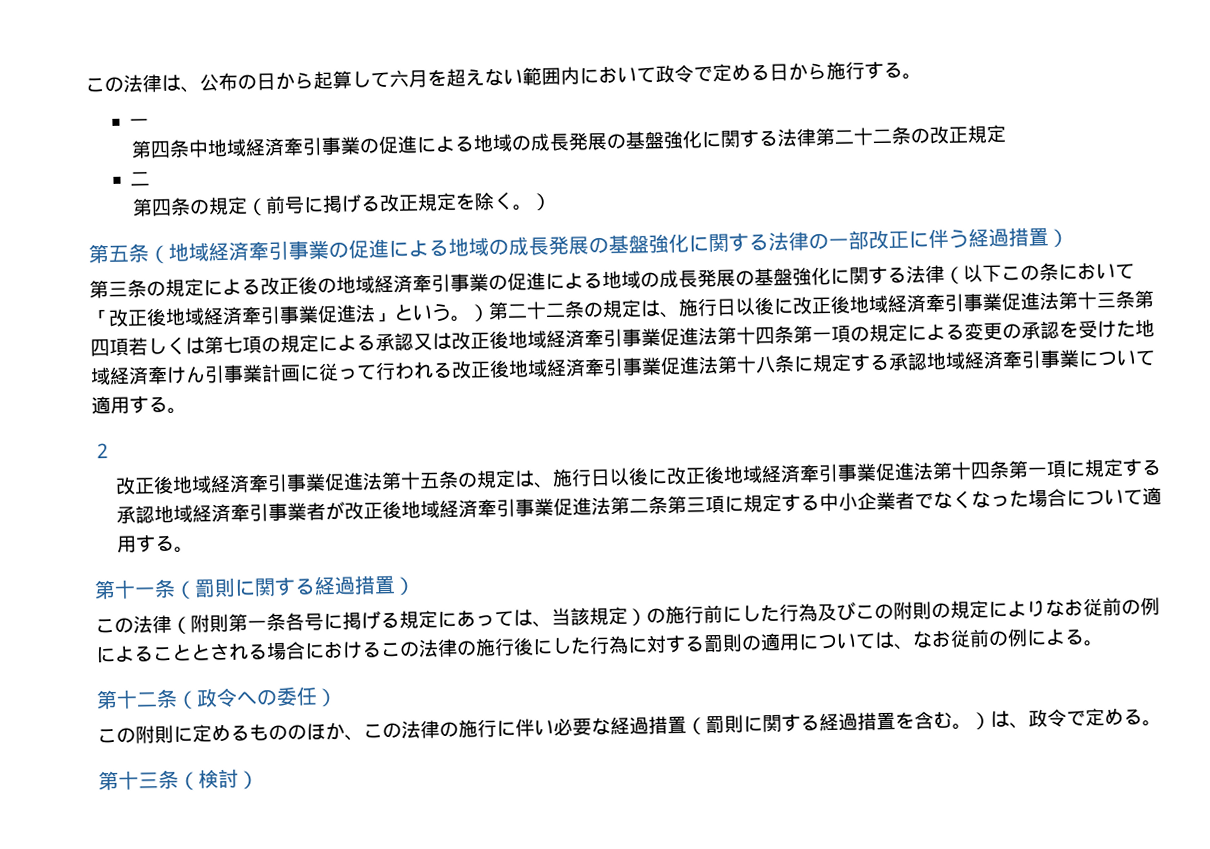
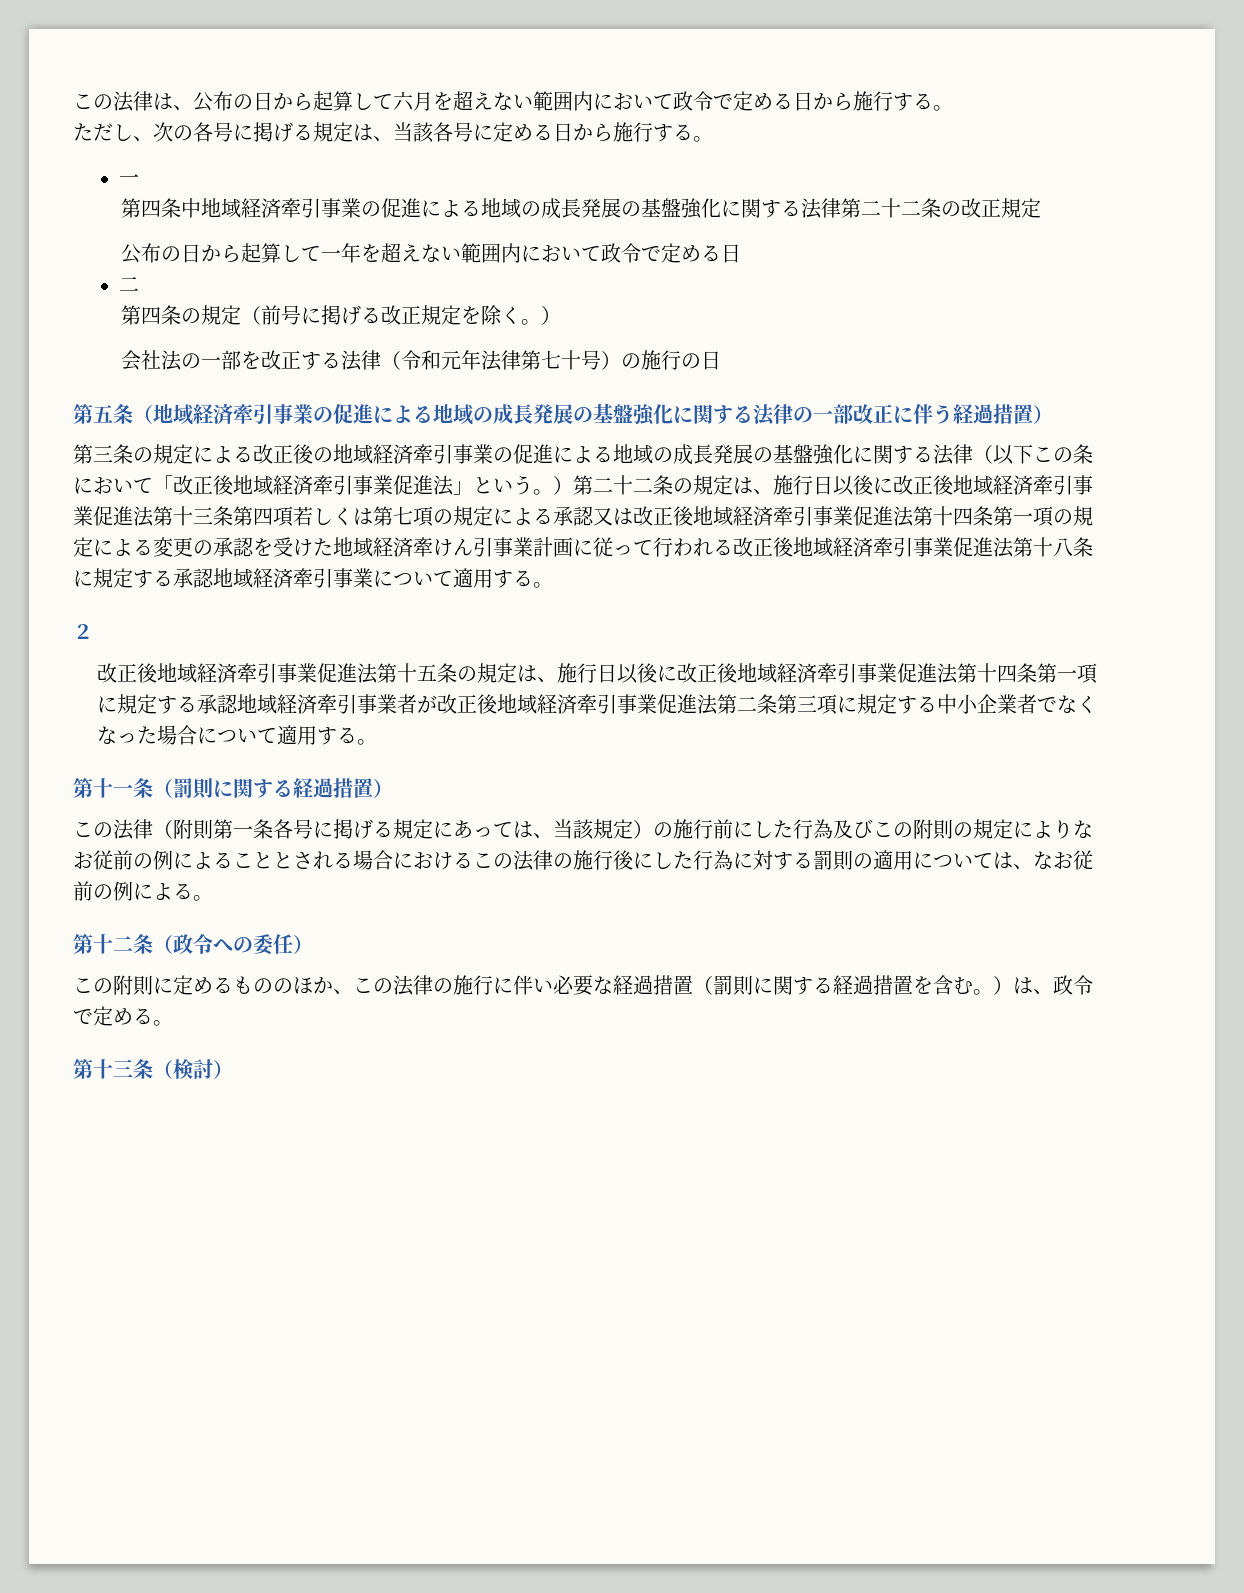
+ ただし、次の各号に掲げる規定は、当該各号に定める日から施行する。
+ 公布の日から起算して一年を超えない範囲内において政令で定める日
+ 会社法の一部を改正する法律（令和元年法律第七十号）の施行の日

